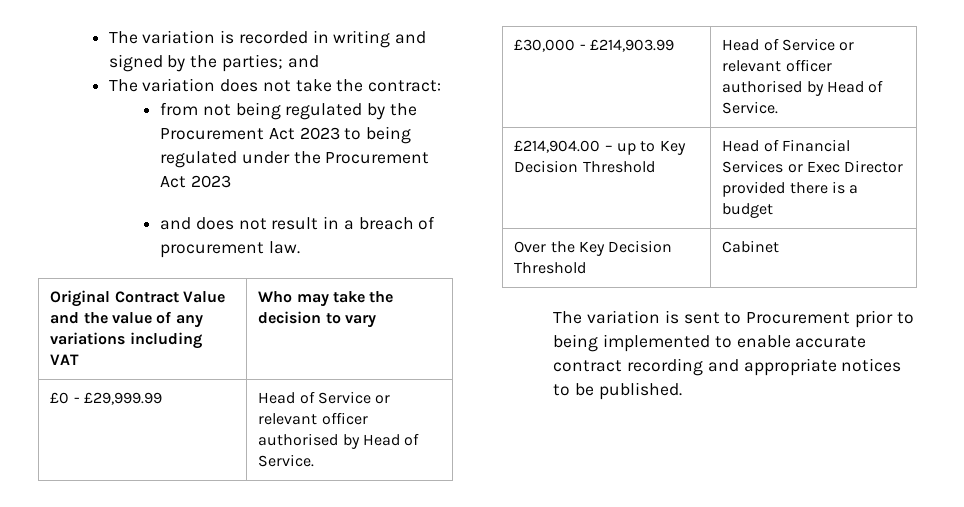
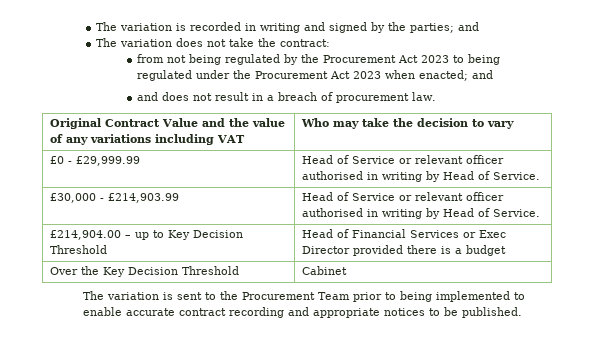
- from not being regulated by the Procurement Act 2023 to being regulated under the Procurement Act 2023
+ from not being regulated by the Procurement Act 2023 to being regulated under the Procurement Act 2023 when enacted; and
- £0 - £29,999.99 | Head of Service or relevant officer authorised by Head of Service.
+ £0 - £29,999.99 | Head of Service or relevant officer authorised in writing by Head of Service.
- £30,000 - £214,903.99 | Head of Service or relevant officer authorised by Head of Service.
+ £30,000 - £214,903.99 | Head of Service or relevant officer authorised in writing by Head of Service.
- The variation is sent to Procurement prior to being implemented to enable accurate contract recording and appropriate notices to be published.
+ The variation is sent to the Procurement Team prior to being implemented to enable accurate contract recording and appropriate notices to be published.

